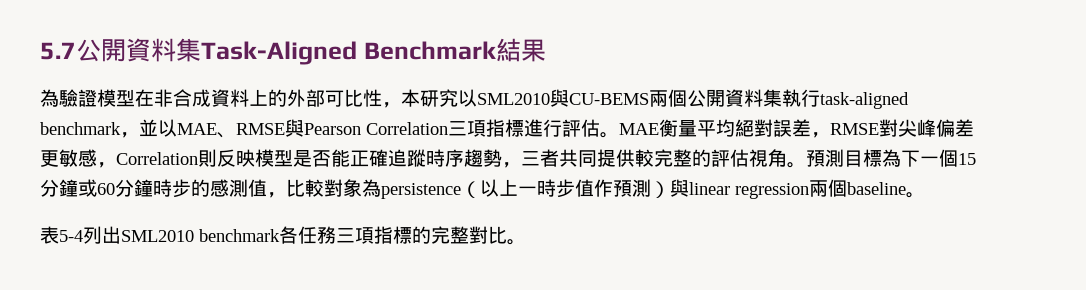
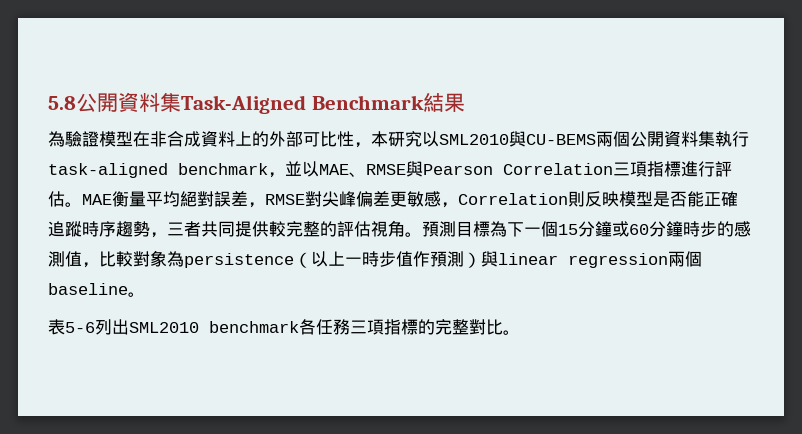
- 5.7公開資料集Task-Aligned Benchmark結果
+ 5.8公開資料集Task-Aligned Benchmark結果
- 表5-4列出SML2010 benchmark各任務三項指標的完整對比。
+ 表5-6列出SML2010 benchmark各任務三項指標的完整對比。

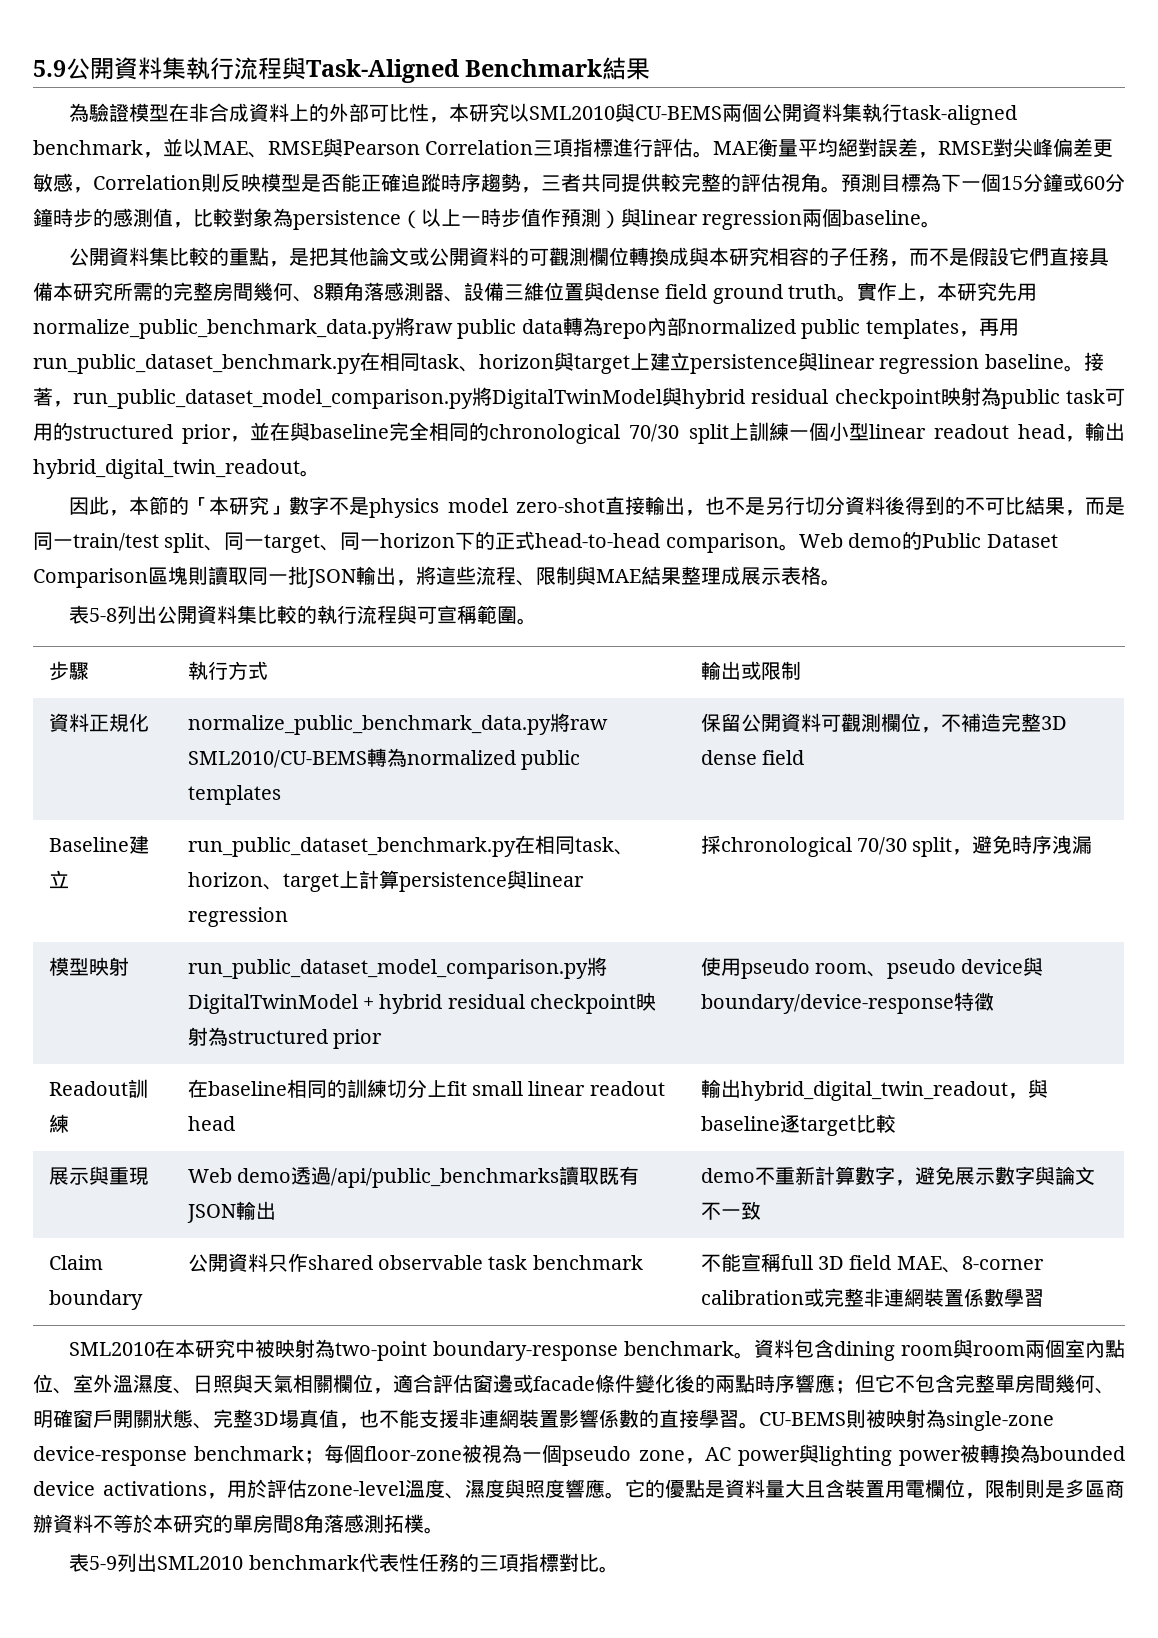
- 5.8公開資料集Task-Aligned Benchmark結果
+ 5.9公開資料集執行流程與Task-Aligned Benchmark結果
- 表5-6列出SML2010 benchmark各任務三項指標的完整對比。
+ 公開資料集比較的重點，是把其他論文或公開資料的可觀測欄位轉換成與本研究相容的子任務，而不是假設它們直接具備本研究所需的完整房間幾何、8顆角落感測器、設備三維位置與dense field ground truth。實作上，本研究先用normalize_public_benchmark_data.py將raw public data轉為repo內部normalized public templates，再用run_public_dataset_benchmark.py在相同task、horizon與target上建立persistence與linear regression baseline。接著，run_public_dataset_model_comparison.py將DigitalTwinModel與hybrid residual checkpoint映射為public task可用的structured prior，並在與baseline完全相同的chronological 70/30 split上訓練一個小型linear readout head，輸出hybrid_digital_twin_readout。
+ 因此，本節的「本研究」數字不是physics model zero-shot直接輸出，也不是另行切分資料後得到的不可比結果，而是同一train/test split、同一target、同一horizon下的正式head-to-head comparison。Web demo的Public Dataset Comparison區塊則讀取同一批JSON輸出，將這些流程、限制與MAE結果整理成展示表格。
+ 表5-8列出公開資料集比較的執行流程與可宣稱範圍。
+ 步驟 | 執行方式 | 輸出或限制
+ 資料正規化 | normalize_public_benchmark_data.py將raw SML2010/CU-BEMS轉為normalized public templates | 保留公開資料可觀測欄位，不補造完整3D dense field
+ Baseline建立 | run_public_dataset_benchmark.py在相同task、horizon、target上計算persistence與linear regression | 採chronological 70/30 split，避免時序洩漏
+ 模型映射 | run_public_dataset_model_comparison.py將DigitalTwinModel + hybrid residual checkpoint映射為structured prior | 使用pseudo room、pseudo device與boundary/device-response特徵
+ Readout訓練 | 在baseline相同的訓練切分上fit small linear readout head | 輸出hybrid_digital_twin_readout，與baseline逐target比較
+ 展示與重現 | Web demo透過/api/public_benchmarks讀取既有JSON輸出 | demo不重新計算數字，避免展示數字與論文不一致
+ Claim boundary | 公開資料只作shared observable task benchmark | 不能宣稱full 3D field MAE、8-corner calibration或完整非連網裝置係數學習
+ SML2010在本研究中被映射為two-point boundary-response benchmark。資料包含dining room與room兩個室內點位、室外溫濕度、日照與天氣相關欄位，適合評估窗邊或facade條件變化後的兩點時序響應；但它不包含完整單房間幾何、明確窗戶開關狀態、完整3D場真值，也不能支援非連網裝置影響係數的直接學習。CU-BEMS則被映射為single-zone device-response benchmark；每個floor-zone被視為一個pseudo zone，AC power與lighting power被轉換為bounded device activations，用於評估zone-level溫度、濕度與照度響應。它的優點是資料量大且含裝置用電欄位，限制則是多區商辦資料不等於本研究的單房間8角落感測拓樸。
+ 表5-9列出SML2010 benchmark代表性任務的三項指標對比。

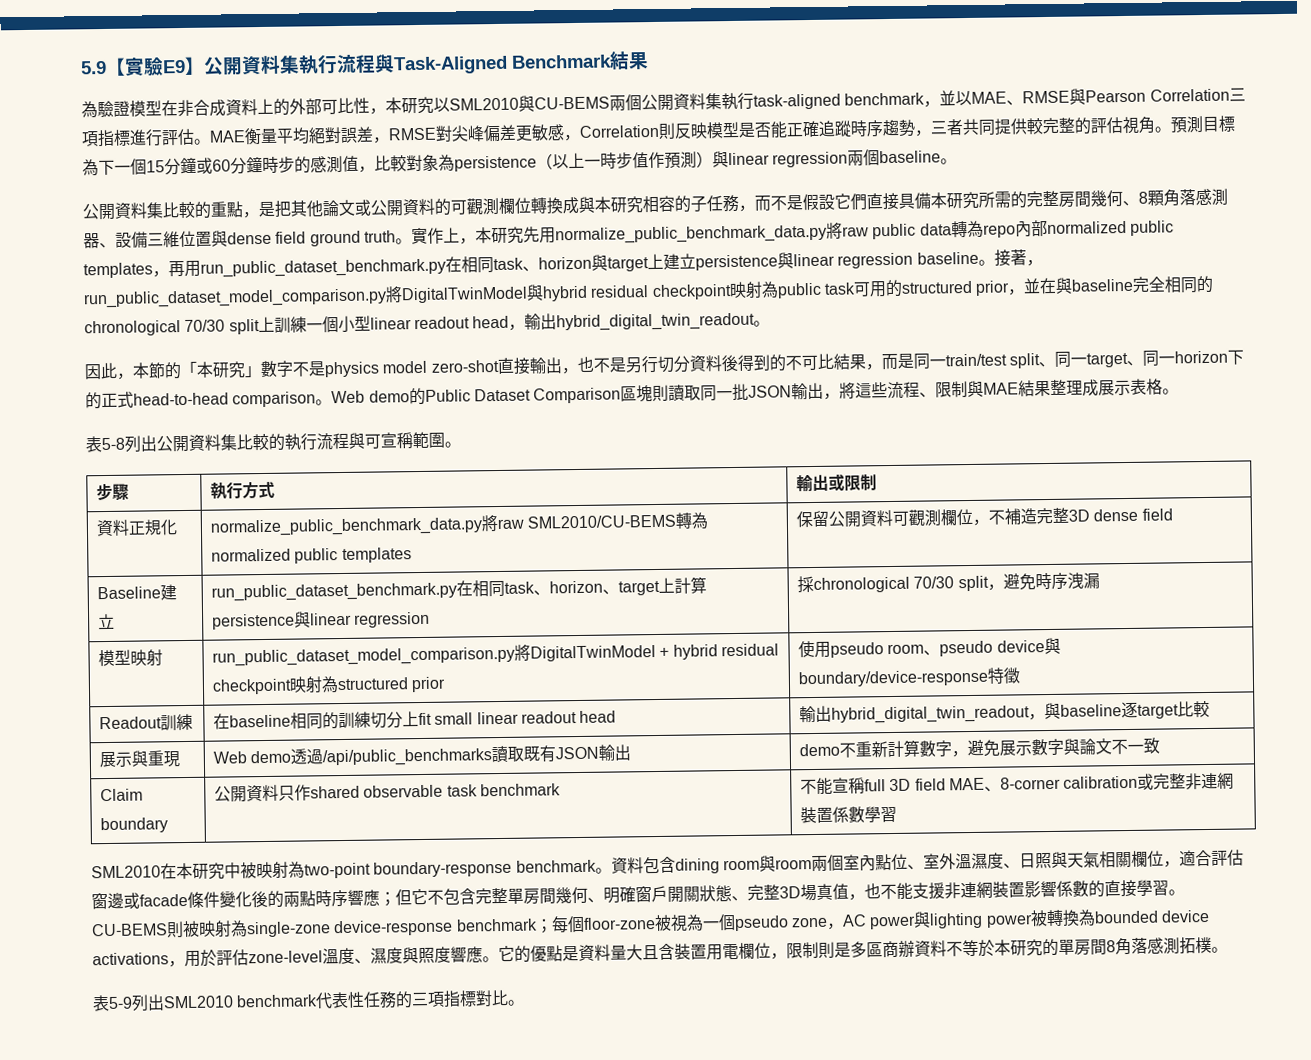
- 5.9公開資料集執行流程與Task-Aligned Benchmark結果
+ 5.9【實驗E9】公開資料集執行流程與Task-Aligned Benchmark結果

